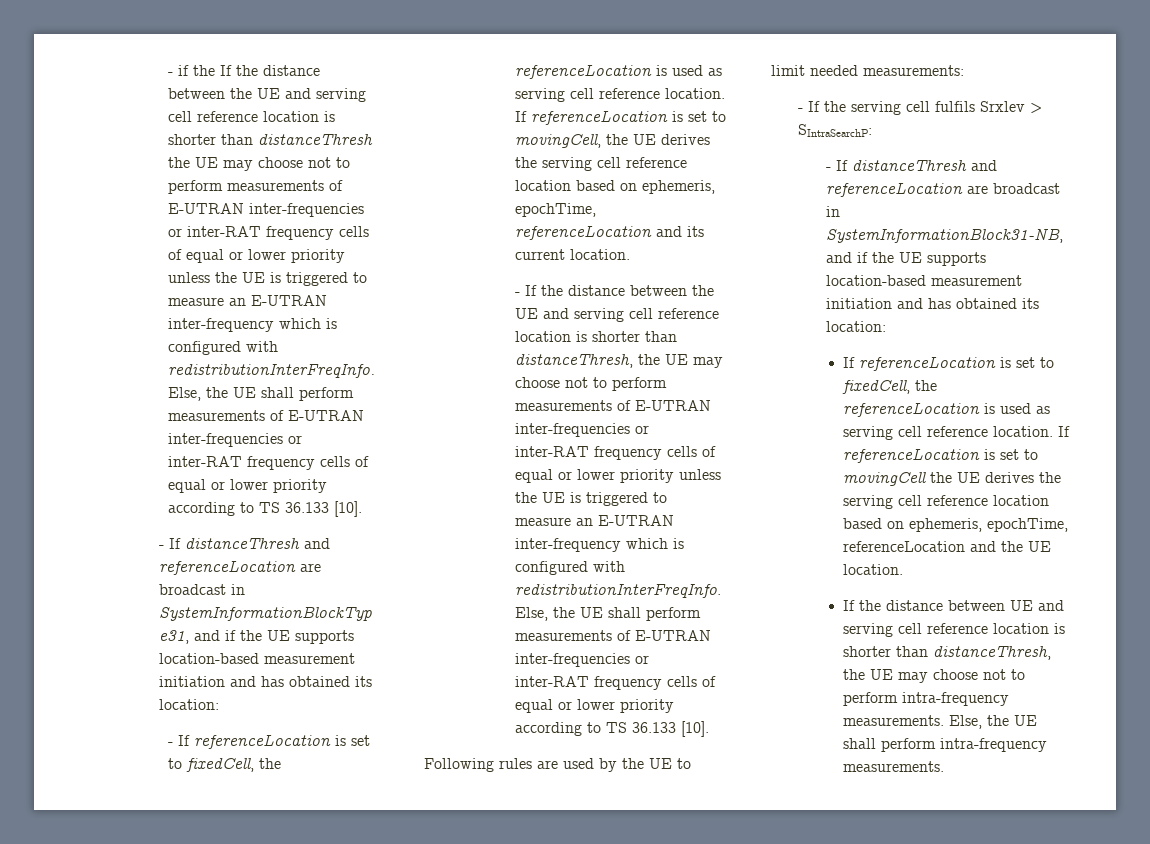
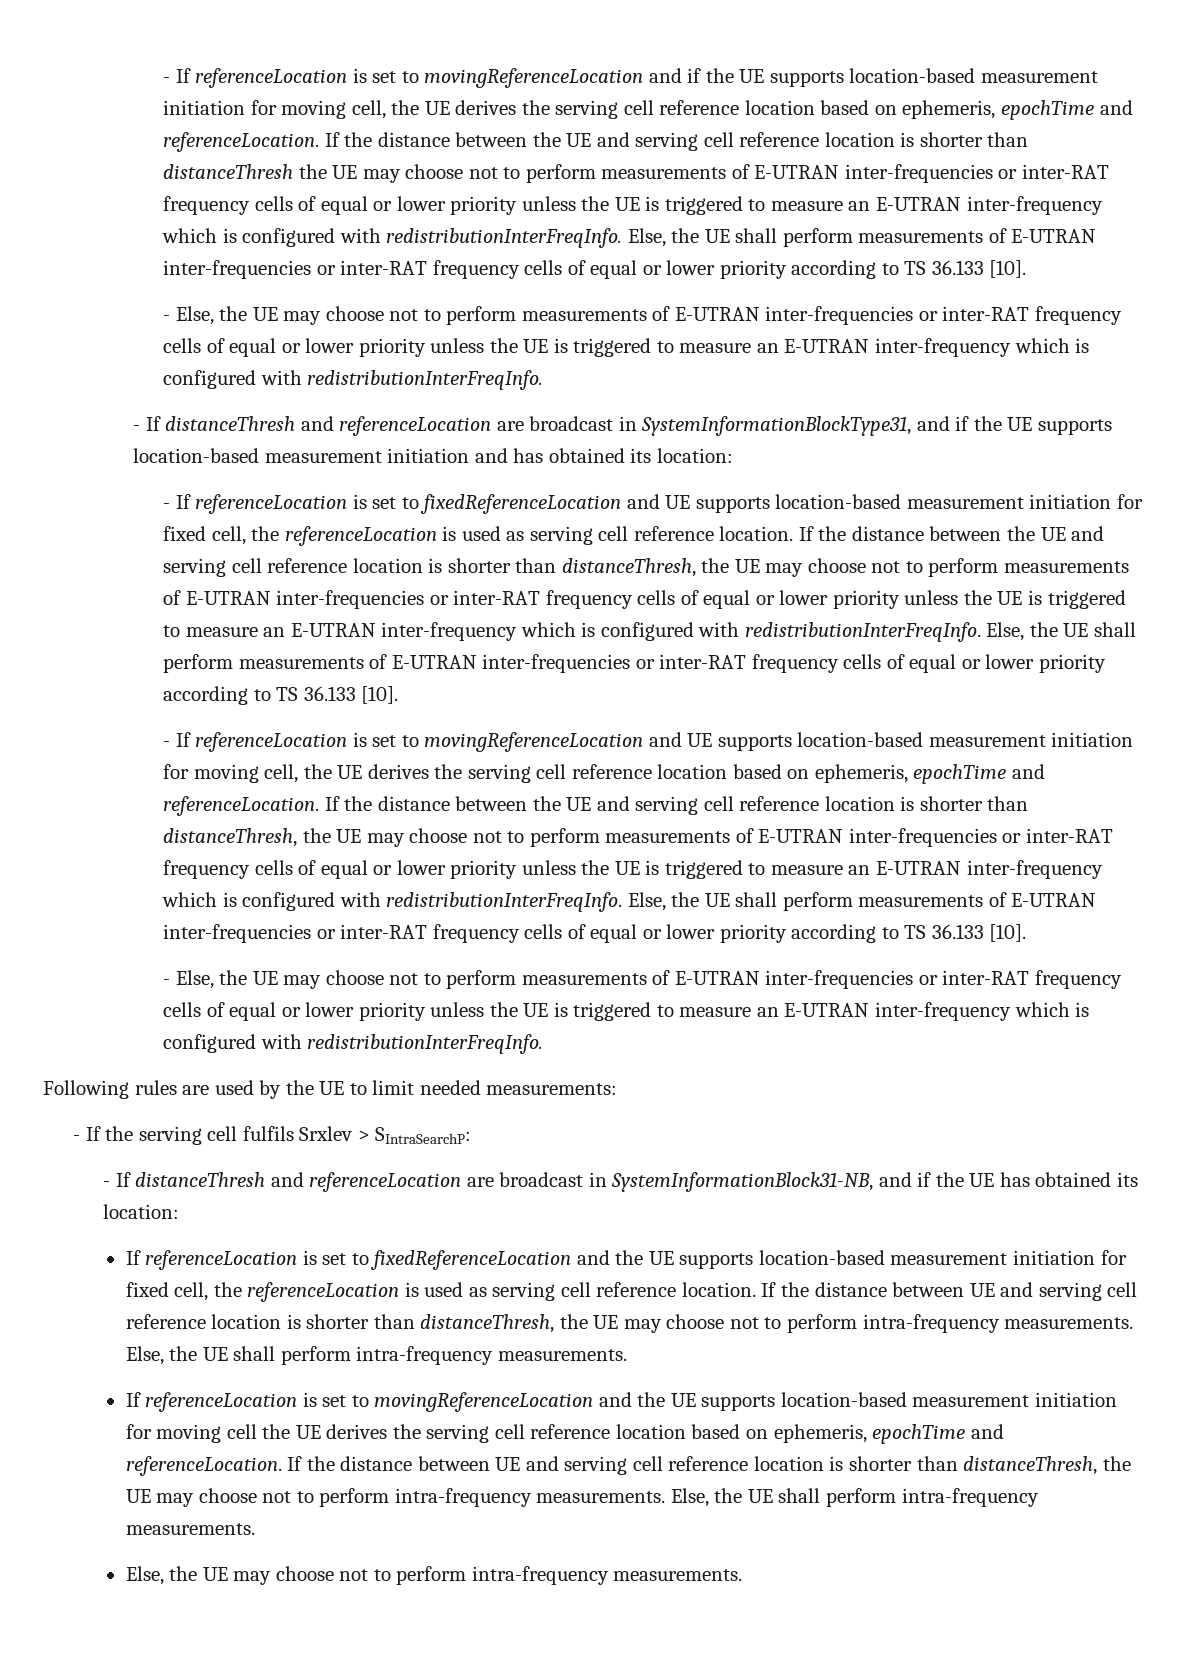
- - if the If the distance between the UE and serving cell reference location is shorter than distanceThresh the UE may choose not to perform measurements of E-UTRAN inter-frequencies or inter-RAT frequency cells of equal or lower priority unless the UE is triggered to measure an E-UTRAN inter-frequency which is configured with redistributionInterFreqInfo. Else, the UE shall perform measurements of E-UTRAN inter-frequencies or inter-RAT frequency cells of equal or lower priority according to TS 36.133 [10].
+ - If referenceLocation is set to movingReferenceLocation and if the UE supports location-based measurement initiation for moving cell, the UE derives the serving cell reference location based on ephemeris, epochTime and referenceLocation. If the distance between the UE and serving cell reference location is shorter than distanceThresh the UE may choose not to perform measurements of E-UTRAN inter-frequencies or inter-RAT frequency cells of equal or lower priority unless the UE is triggered to measure an E-UTRAN inter-frequency which is configured with redistributionInterFreqInfo. Else, the UE shall perform measurements of E-UTRAN inter-frequencies or inter-RAT frequency cells of equal or lower priority according to TS 36.133 [10].
+ - Else, the UE may choose not to perform measurements of E-UTRAN inter-frequencies or inter-RAT frequency cells of equal or lower priority unless the UE is triggered to measure an E-UTRAN inter-frequency which is configured with redistributionInterFreqInfo.
- - If referenceLocation is set to fixedCell, the referenceLocation is used as serving cell reference location. If referenceLocation is set to movingCell, the UE derives the serving cell reference location based on ephemeris, epochTime, referenceLocation and its current location.
- - If the distance between the UE and serving cell reference location is shorter than distanceThresh, the UE may choose not to perform measurements of E-UTRAN inter-frequencies or inter-RAT frequency cells of equal or lower priority unless the UE is triggered to measure an E-UTRAN inter-frequency which is configured with redistributionInterFreqInfo.
+ - If referenceLocation is set to fixedReferenceLocation and UE supports location-based measurement initiation for fixed cell, the referenceLocation is used as serving cell reference location. If the distance between the UE and serving cell reference location is shorter than distanceThresh, the UE may choose not to perform measurements of E-UTRAN inter-frequencies or inter-RAT frequency cells of equal or lower priority unless the UE is triggered to measure an E-UTRAN inter-frequency which is configured with redistributionInterFreqInfo.
+ - If referenceLocation is set to movingReferenceLocation and UE supports location-based measurement initiation for moving cell, the UE derives the serving cell reference location based on ephemeris, epochTime and referenceLocation. If the distance between the UE and serving cell reference location is shorter than distanceThresh, the UE may choose not to perform measurements of E-UTRAN inter-frequencies or inter-RAT frequency cells of equal or lower priority unless the UE is triggered to measure an E-UTRAN inter-frequency which is configured with redistributionInterFreqInfo. Else, the UE shall perform measurements of E-UTRAN inter-frequencies or inter-RAT frequency cells of equal or lower priority according to TS 36.133 [10].
+ - Else, the UE may choose not to perform measurements of E-UTRAN inter-frequencies or inter-RAT frequency cells of equal or lower priority unless the UE is triggered to measure an E-UTRAN inter-frequency which is configured with redistributionInterFreqInfo.
- - If distanceThresh and referenceLocation are broadcast in SystemInformationBlock31-NB, and if the UE supports location-based measurement initiation and has obtained its location:
- If referenceLocation is set to fixedCell, the referenceLocation is used as serving cell reference location. If referenceLocation is set to movingCell the UE derives the serving cell reference location based on ephemeris, epochTime, referenceLocation and the UE location.
- If the distance between UE and serving cell reference location is shorter than distanceThresh, the UE may choose not to perform intra-frequency measurements.
+ - If distanceThresh and referenceLocation are broadcast in SystemInformationBlock31-NB, and if the UE has obtained its location:
+ If referenceLocation is set to fixedReferenceLocation and the UE supports location-based measurement initiation for fixed cell, the referenceLocation is used as serving cell reference location. If the distance between UE and serving cell reference location is shorter than distanceThresh, the UE may choose not to perform intra-frequency measurements.
+ If referenceLocation is set to movingReferenceLocation and the UE supports location-based measurement initiation for moving cell the UE derives the serving cell reference location based on ephemeris, epochTime and referenceLocation. If the distance between UE and serving cell reference location is shorter than distanceThresh, the UE may choose not to perform intra-frequency measurements. Else, the UE shall perform intra-frequency measurements.
+ Else, the UE may choose not to perform intra-frequency measurements.

